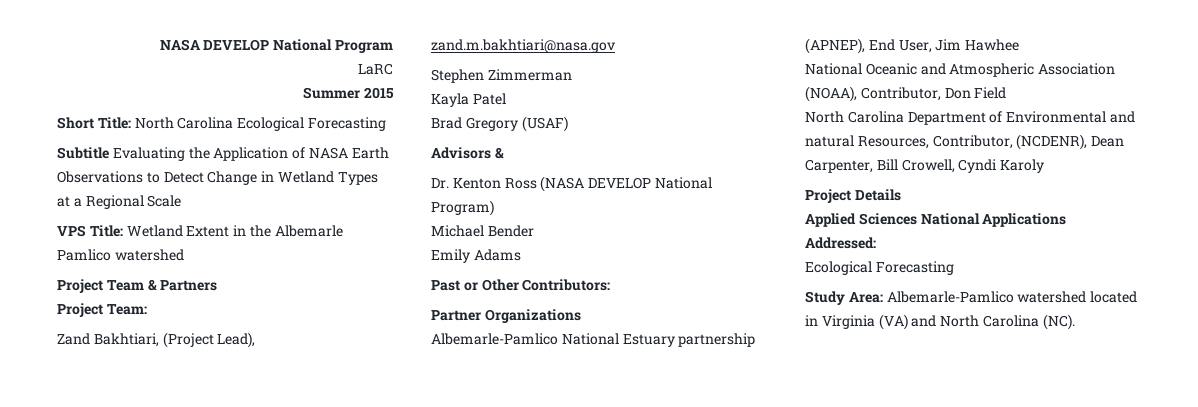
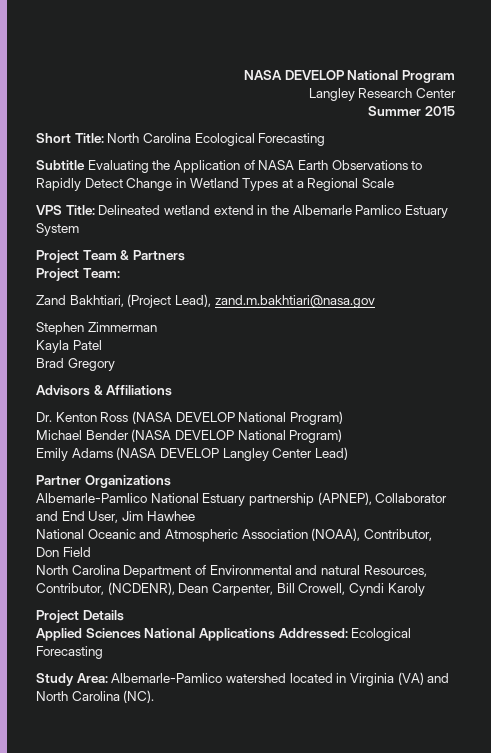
- LaRC
+ Langley Research Center
- Subtitle Evaluating the Application of NASA Earth Observations to Detect Change in Wetland Types at a Regional Scale
+ Subtitle Evaluating the Application of NASA Earth Observations to Rapidly Detect Change in Wetland Types at a Regional Scale
- VPS Title: Wetland Extent in the Albemarle Pamlico watershed
+ VPS Title: Delineated wetland extend in the Albemarle Pamlico Estuary System
- Brad Gregory (USAF)
+ Brad Gregory
- Advisors &
+ Advisors & Affiliations
- Michael Bender
- Emily Adams
- Past or Other Contributors:
+ Michael Bender (NASA DEVELOP National Program)
+ Emily Adams (NASA DEVELOP Langley Center Lead)
- Albemarle-Pamlico National Estuary partnership (APNEP), End User, Jim Hawhee
+ Albemarle-Pamlico National Estuary partnership (APNEP), Collaborator and End User, Jim Hawhee
- Applied Sciences National Applications Addressed:
- Ecological Forecasting
+ Applied Sciences National Applications Addressed: Ecological Forecasting

